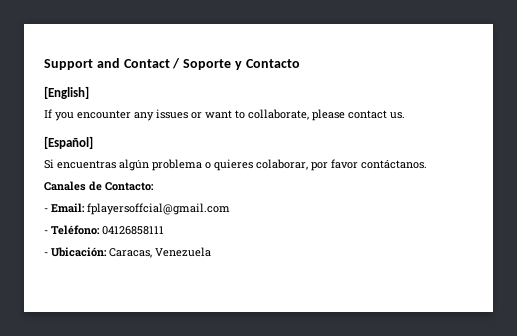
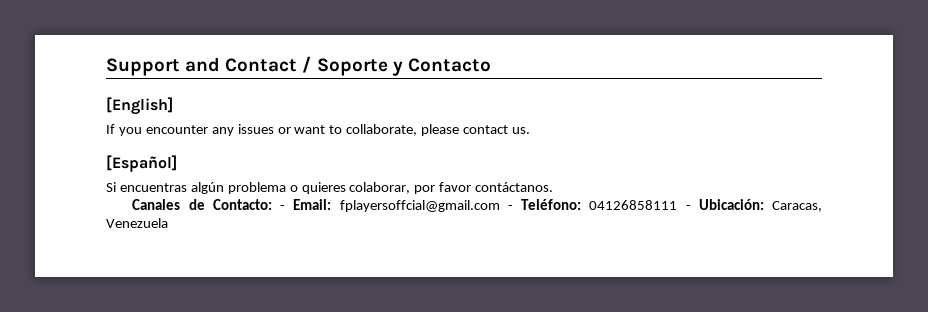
- Canales de Contacto:
- - Email: fplayersoffcial@gmail.com
- - Teléfono: 04126858111
- - Ubicación: Caracas, Venezuela
+ Canales de Contacto: - Email: fplayersoffcial@gmail.com - Teléfono: 04126858111 - Ubicación: Caracas, Venezuela

